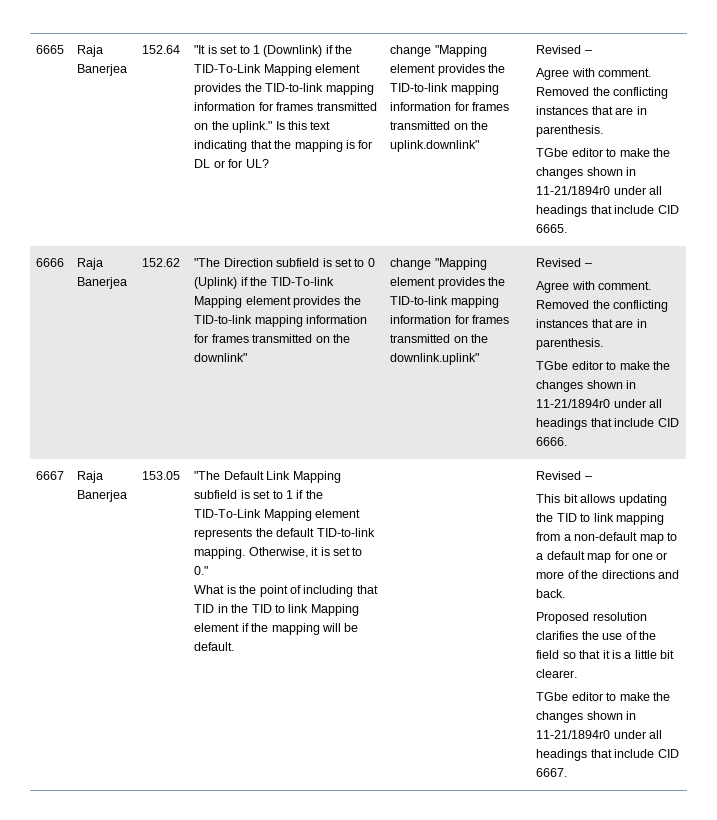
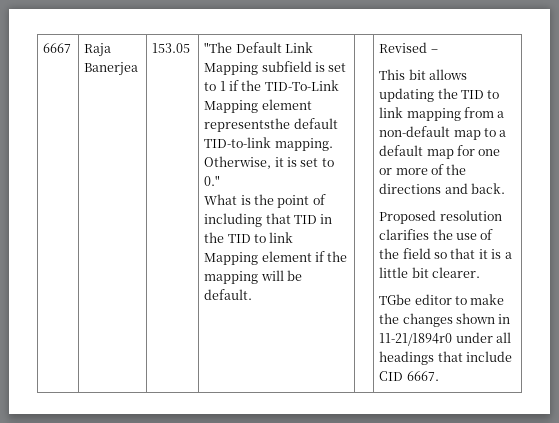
- 6665 | Raja Banerjea | 152.64 | "It is set to 1 (Downlink) if the TID-To-Link Mapping element provides the TID-to-link mapping information for frames transmitted on the uplink." Is this text indicating that the mapping is for DL or for UL? | change "Mapping element provides the TID-to-link mapping information for frames transmitted on the uplink.downlink" | Revised –
- Agree with comment. Removed the conflicting instances that are in parenthesis.
- TGbe editor to make the changes shown in 11-21/1894r0 under all headings that include CID 6665.
- 6666 | Raja Banerjea | 152.62 | "The Direction subfield is set to 0 (Uplink) if the TID-To-link Mapping element provides the TID-to-link mapping information for frames transmitted on the downlink" | change "Mapping element provides the TID-to-link mapping information for frames transmitted on the downlink.uplink" | Revised –
- Agree with comment. Removed the conflicting instances that are in parenthesis.
- TGbe editor to make the changes shown in 11-21/1894r0 under all headings that include CID 6666.
- "The Default Link Mapping subfield is set to 1 if the TID-To-Link Mapping element represents the default TID-to-link mapping.
+ "The Default Link Mapping subfield is set to 1 if the TID-To-Link Mapping element representsthe default TID-to-link mapping.

